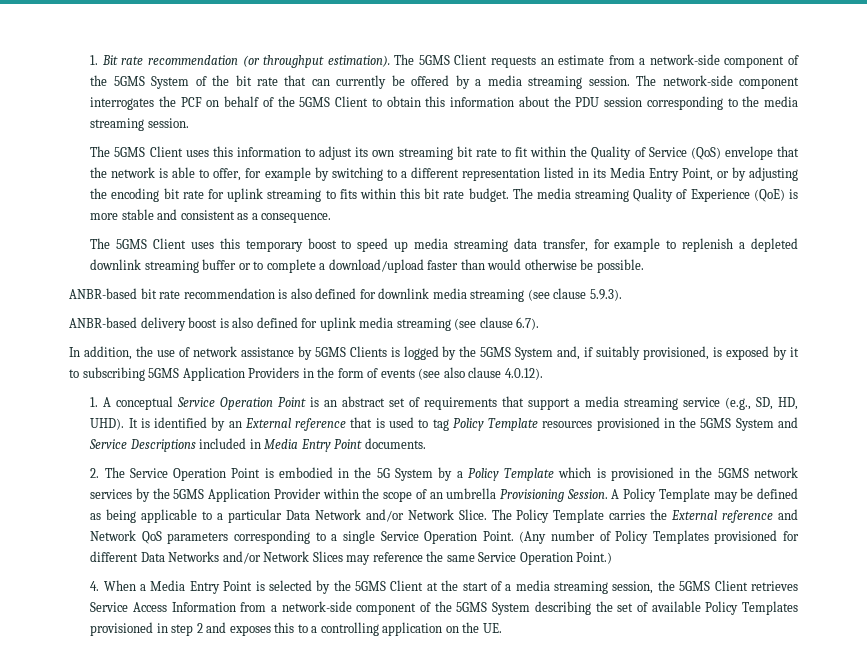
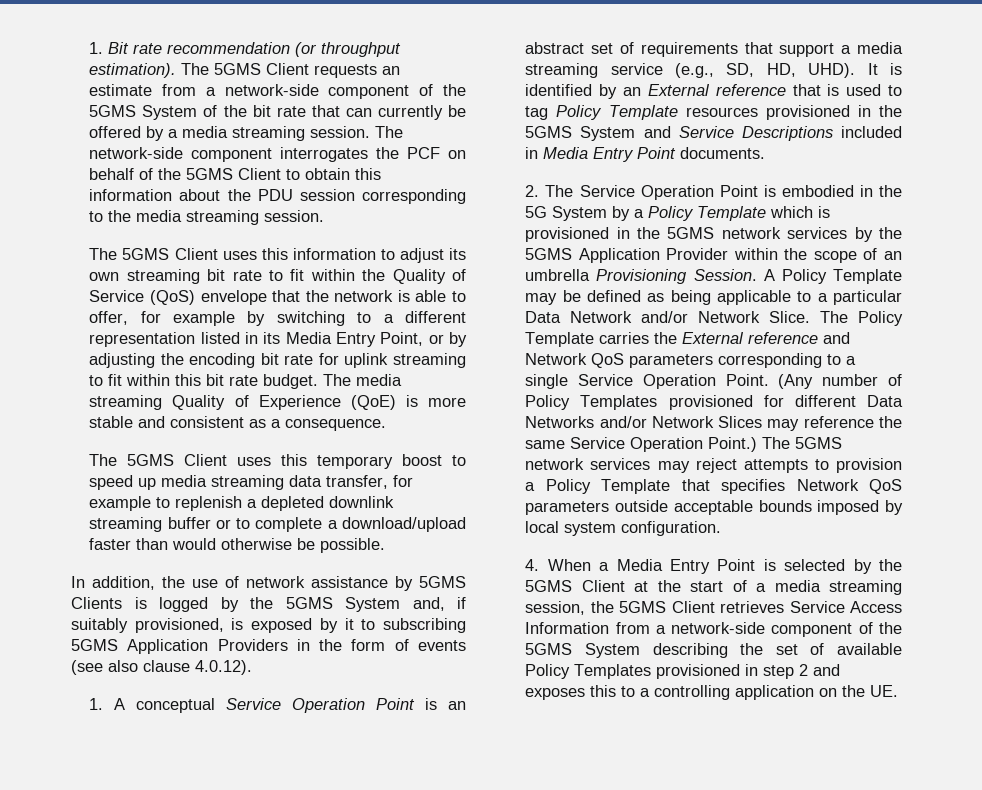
- The 5GMS Client uses this information to adjust its own streaming bit rate to fit within the Quality of Service (QoS) envelope that the network is able to offer, for example by switching to a different representation listed in its Media Entry Point, or by adjusting the encoding bit rate for uplink streaming to fits within this bit rate budget.
+ The 5GMS Client uses this information to adjust its own streaming bit rate to fit within the Quality of Service (QoS) envelope that the network is able to offer, for example by switching to a different representation listed in its Media Entry Point, or by adjusting the encoding bit rate for uplink streaming to fit within this bit rate budget.
- ANBR-based bit rate recommendation is also defined for downlink media streaming (see clause 5.9.3).
- ANBR-based delivery boost is also defined for uplink media streaming (see clause 6.7).
+ The 5GMS network services may reject attempts to provision a Policy Template that specifies Network QoS parameters outside acceptable bounds imposed by local system configuration.

